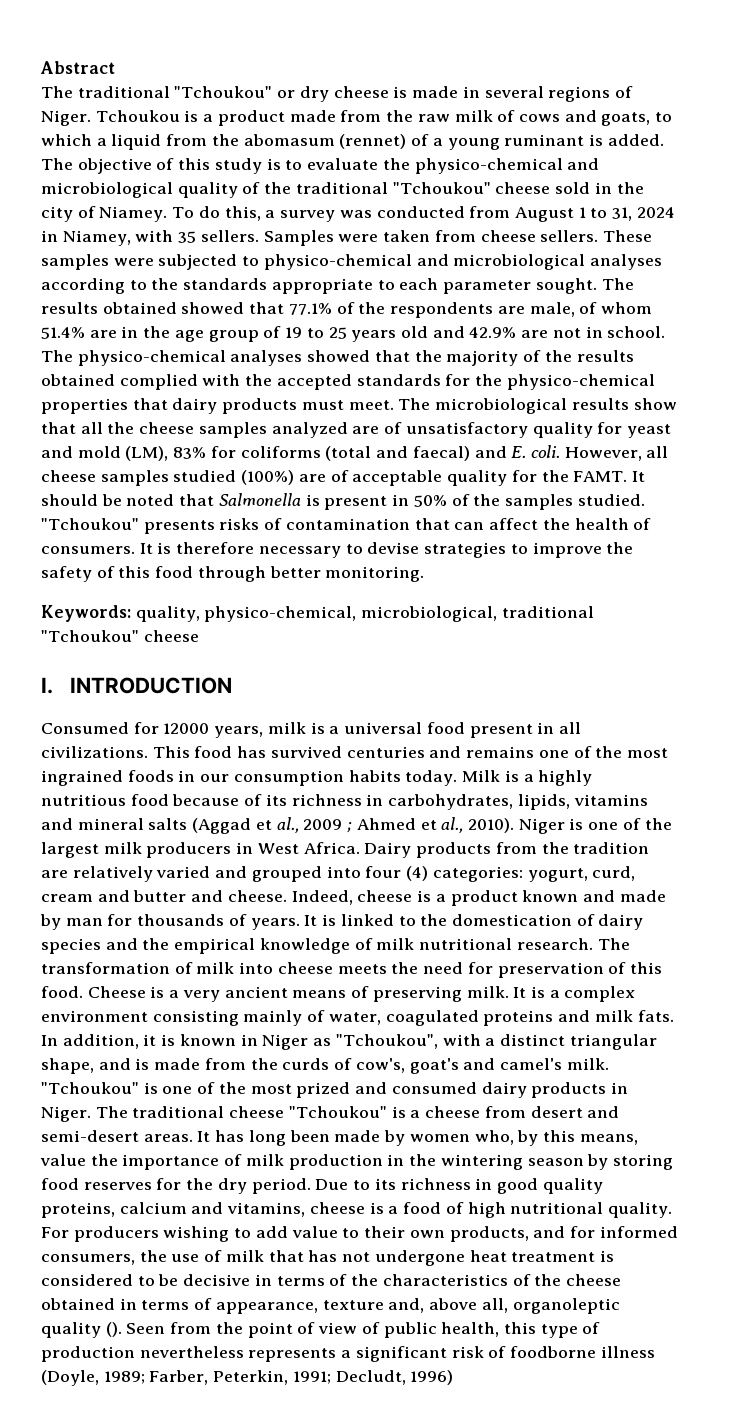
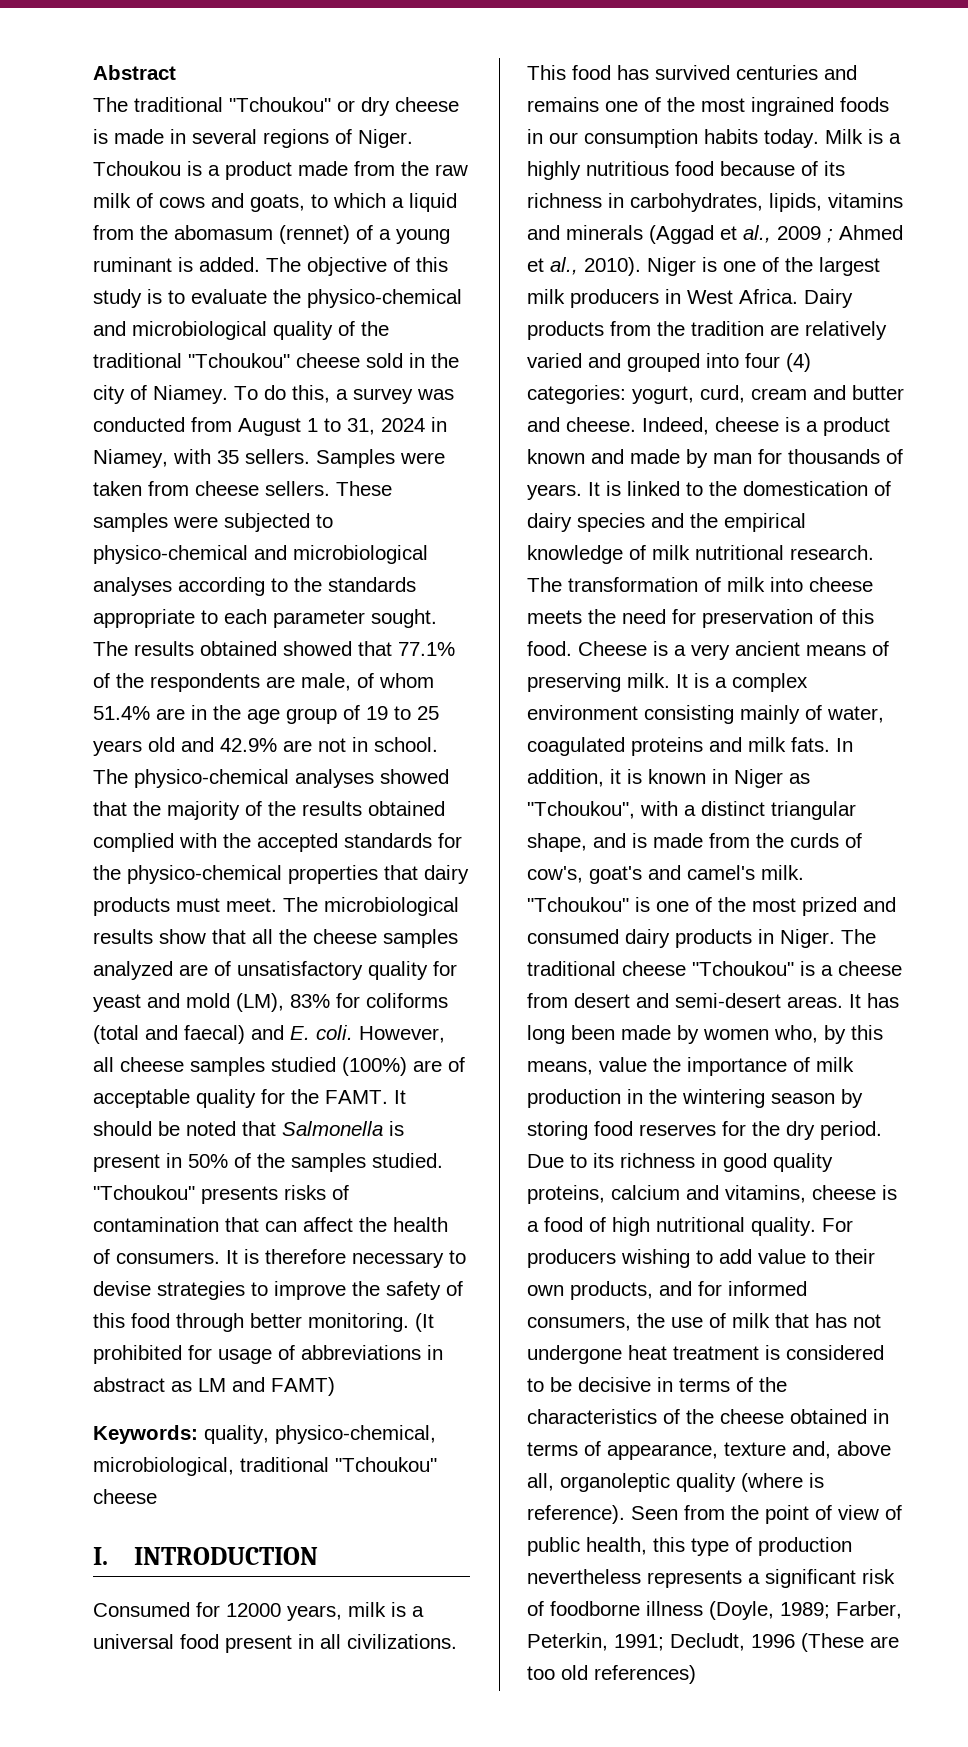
+ (It prohibited for usage of abbreviations in abstract as LM and FAMT)
- Milk is a highly nutritious food because of its richness in carbohydrates, lipids, vitamins and mineral salts (Aggad et al., 2009 ; Ahmed et al., 2010).
+ Milk is a highly nutritious food because of its richness in carbohydrates, lipids, vitamins and minerals (Aggad et al., 2009 ; Ahmed et al., 2010).
- For producers wishing to add value to their own products, and for informed consumers, the use of milk that has not undergone heat treatment is considered to be decisive in terms of the characteristics of the cheese obtained in terms of appearance, texture and, above all, organoleptic quality ().
+ For producers wishing to add value to their own products, and for informed consumers, the use of milk that has not undergone heat treatment is considered to be decisive in terms of the characteristics of the cheese obtained in terms of appearance, texture and, above all, organoleptic quality (where is reference).
- Seen from the point of view of public health, this type of production nevertheless represents a significant risk of foodborne illness (Doyle, 1989; Farber, Peterkin, 1991; Decludt, 1996)
+ Seen from the point of view of public health, this type of production nevertheless represents a significant risk of foodborne illness (Doyle, 1989; Farber, Peterkin, 1991; Decludt, 1996 (These are too old references)

